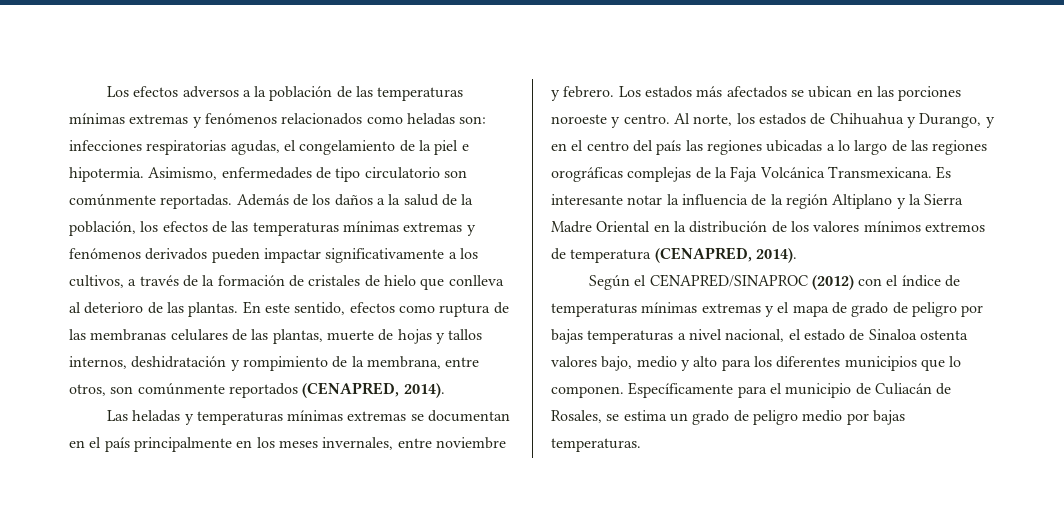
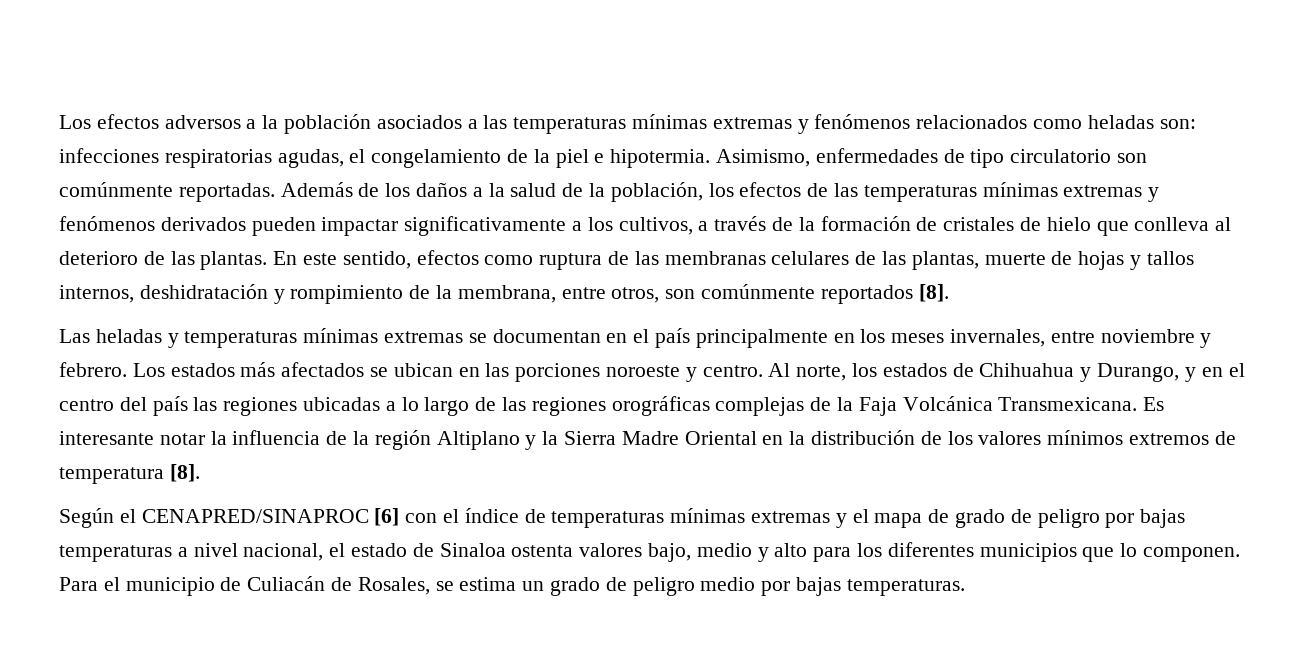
- Los efectos adversos a la población de las temperaturas mínimas extremas y fenómenos relacionados como heladas son: infecciones respiratorias agudas, el congelamiento de la piel e hipotermia.
+ Los efectos adversos a la población asociados a las temperaturas mínimas extremas y fenómenos relacionados como heladas son: infecciones respiratorias agudas, el congelamiento de la piel e hipotermia.
- En este sentido, efectos como ruptura de las membranas celulares de las plantas, muerte de hojas y tallos internos, deshidratación y rompimiento de la membrana, entre otros, son comúnmente reportados (CENAPRED, 2014).
+ En este sentido, efectos como ruptura de las membranas celulares de las plantas, muerte de hojas y tallos internos, deshidratación y rompimiento de la membrana, entre otros, son comúnmente reportados [8].
- Es interesante notar la influencia de la región Altiplano y la Sierra Madre Oriental en la distribución de los valores mínimos extremos de temperatura (CENAPRED, 2014).
+ Es interesante notar la influencia de la región Altiplano y la Sierra Madre Oriental en la distribución de los valores mínimos extremos de temperatura [8].
- Según el CENAPRED/SINAPROC (2012) con el índice de temperaturas mínimas extremas y el mapa de grado de peligro por bajas temperaturas a nivel nacional, el estado de Sinaloa ostenta valores bajo, medio y alto para los diferentes municipios que lo componen.
+ Según el CENAPRED/SINAPROC [6] con el índice de temperaturas mínimas extremas y el mapa de grado de peligro por bajas temperaturas a nivel nacional, el estado de Sinaloa ostenta valores bajo, medio y alto para los diferentes municipios que lo componen.
- Específicamente para el municipio de Culiacán de Rosales, se estima un grado de peligro medio por bajas temperaturas.
+ Para el municipio de Culiacán de Rosales, se estima un grado de peligro medio por bajas temperaturas.

